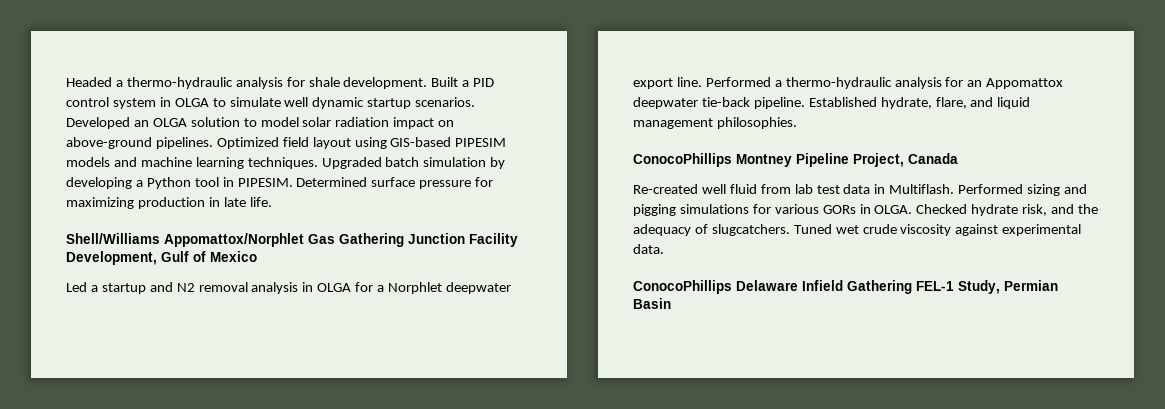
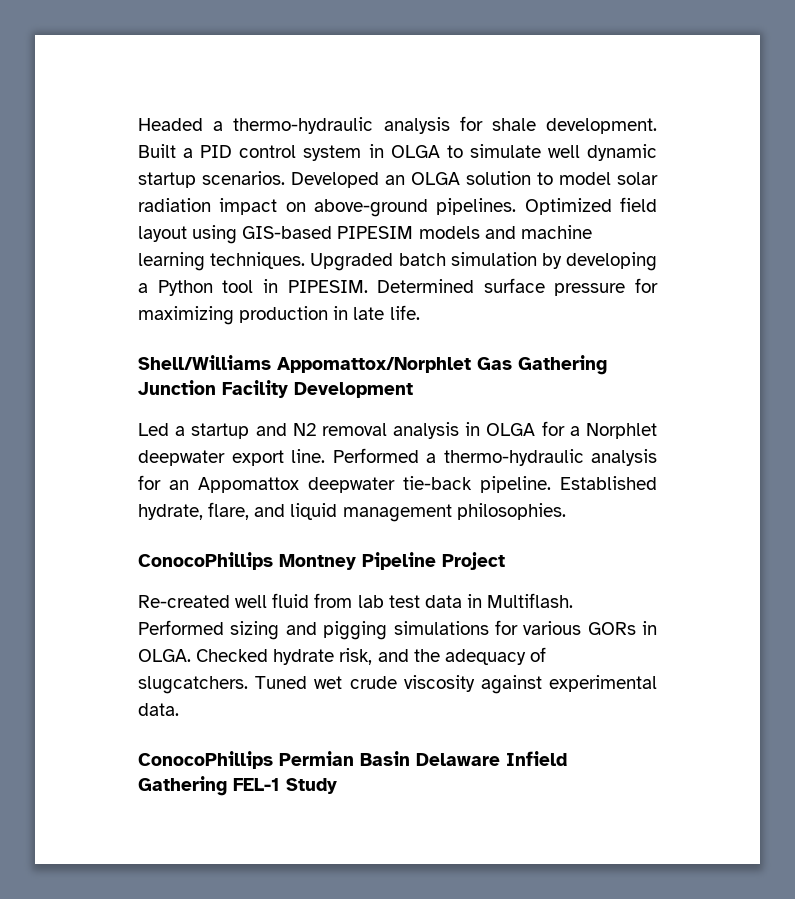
- Shell/Williams Appomattox/Norphlet Gas Gathering Junction Facility Development, Gulf of Mexico
+ Shell/Williams Appomattox/Norphlet Gas Gathering Junction Facility Development
- ConocoPhillips Montney Pipeline Project, Canada
+ ConocoPhillips Montney Pipeline Project
- ConocoPhillips Delaware Infield Gathering FEL-1 Study, Permian Basin
+ ConocoPhillips Permian Basin Delaware Infield Gathering FEL-1 Study

